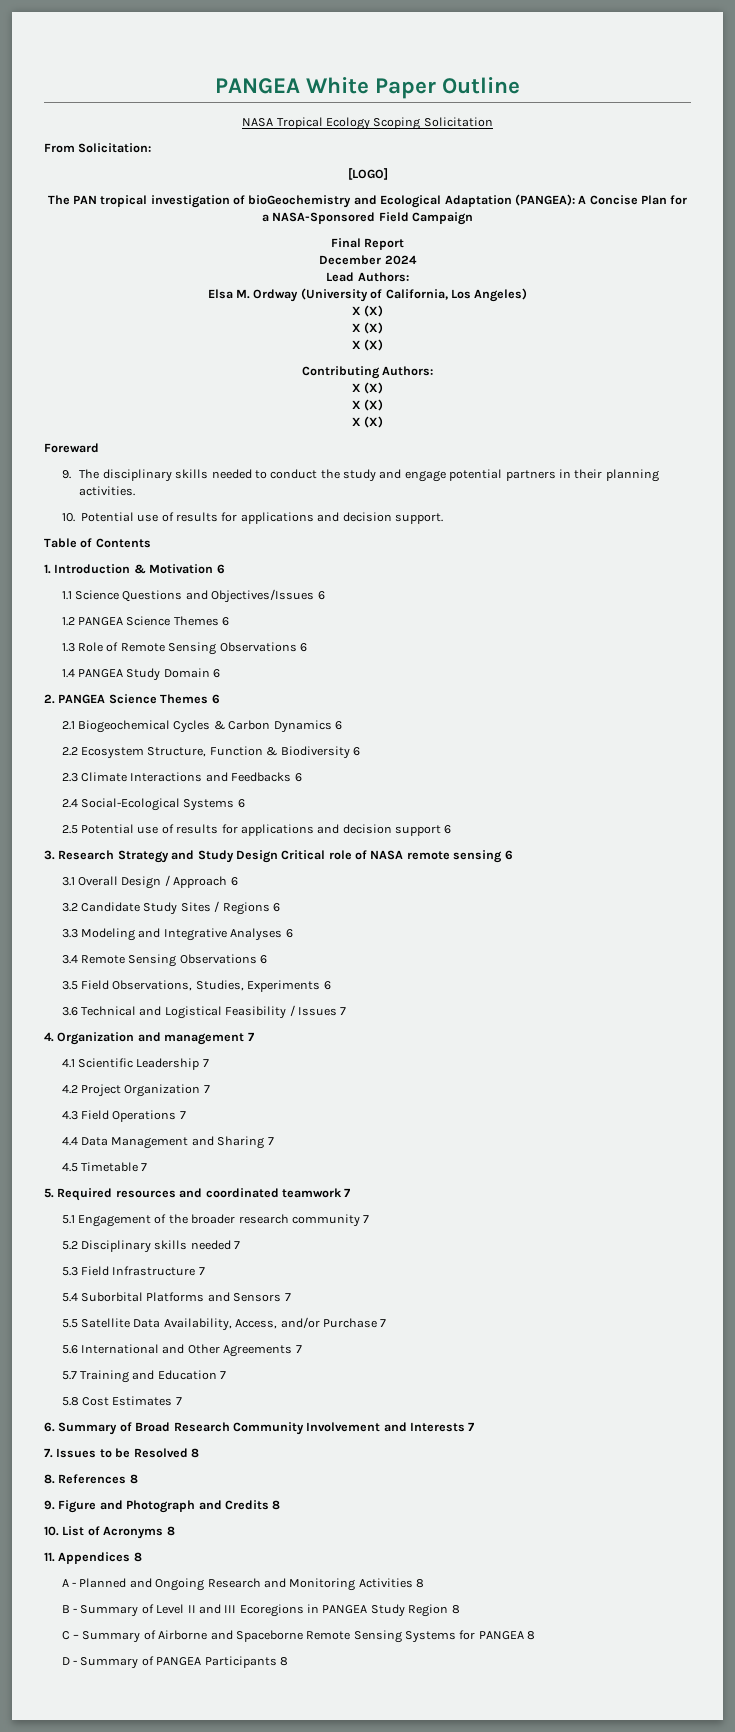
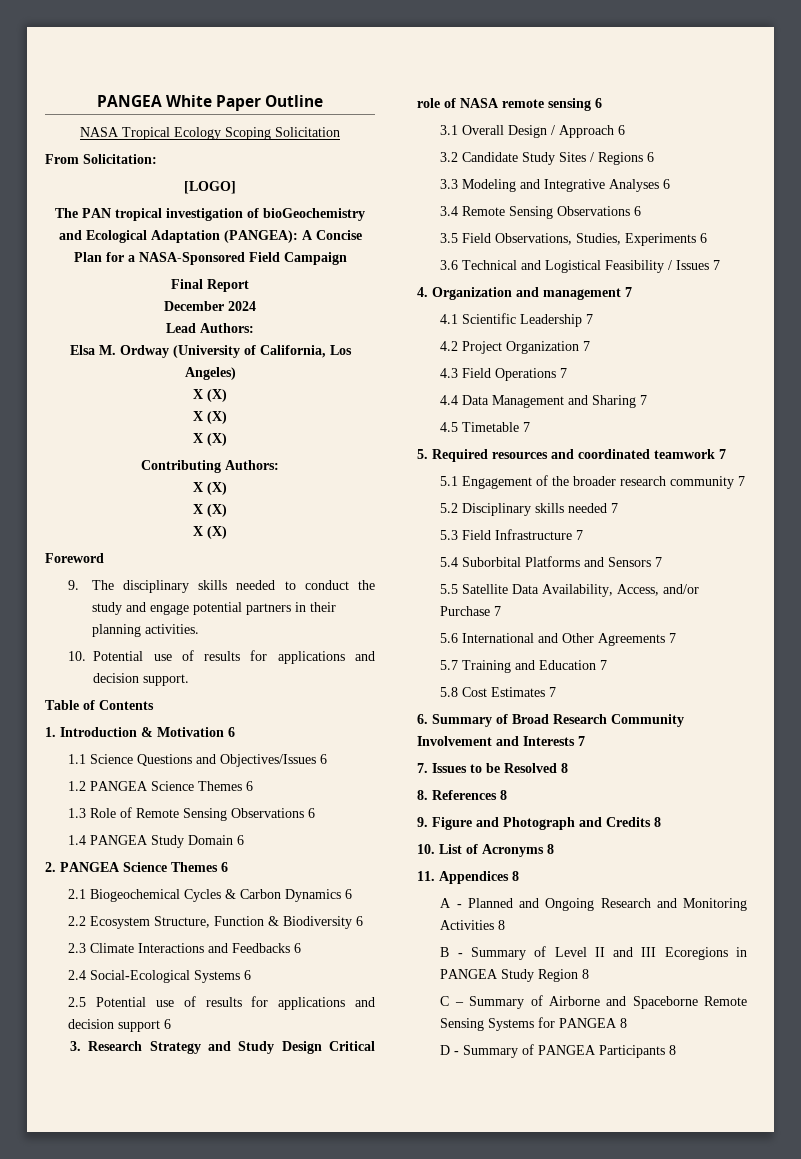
- Foreward
+ Foreword

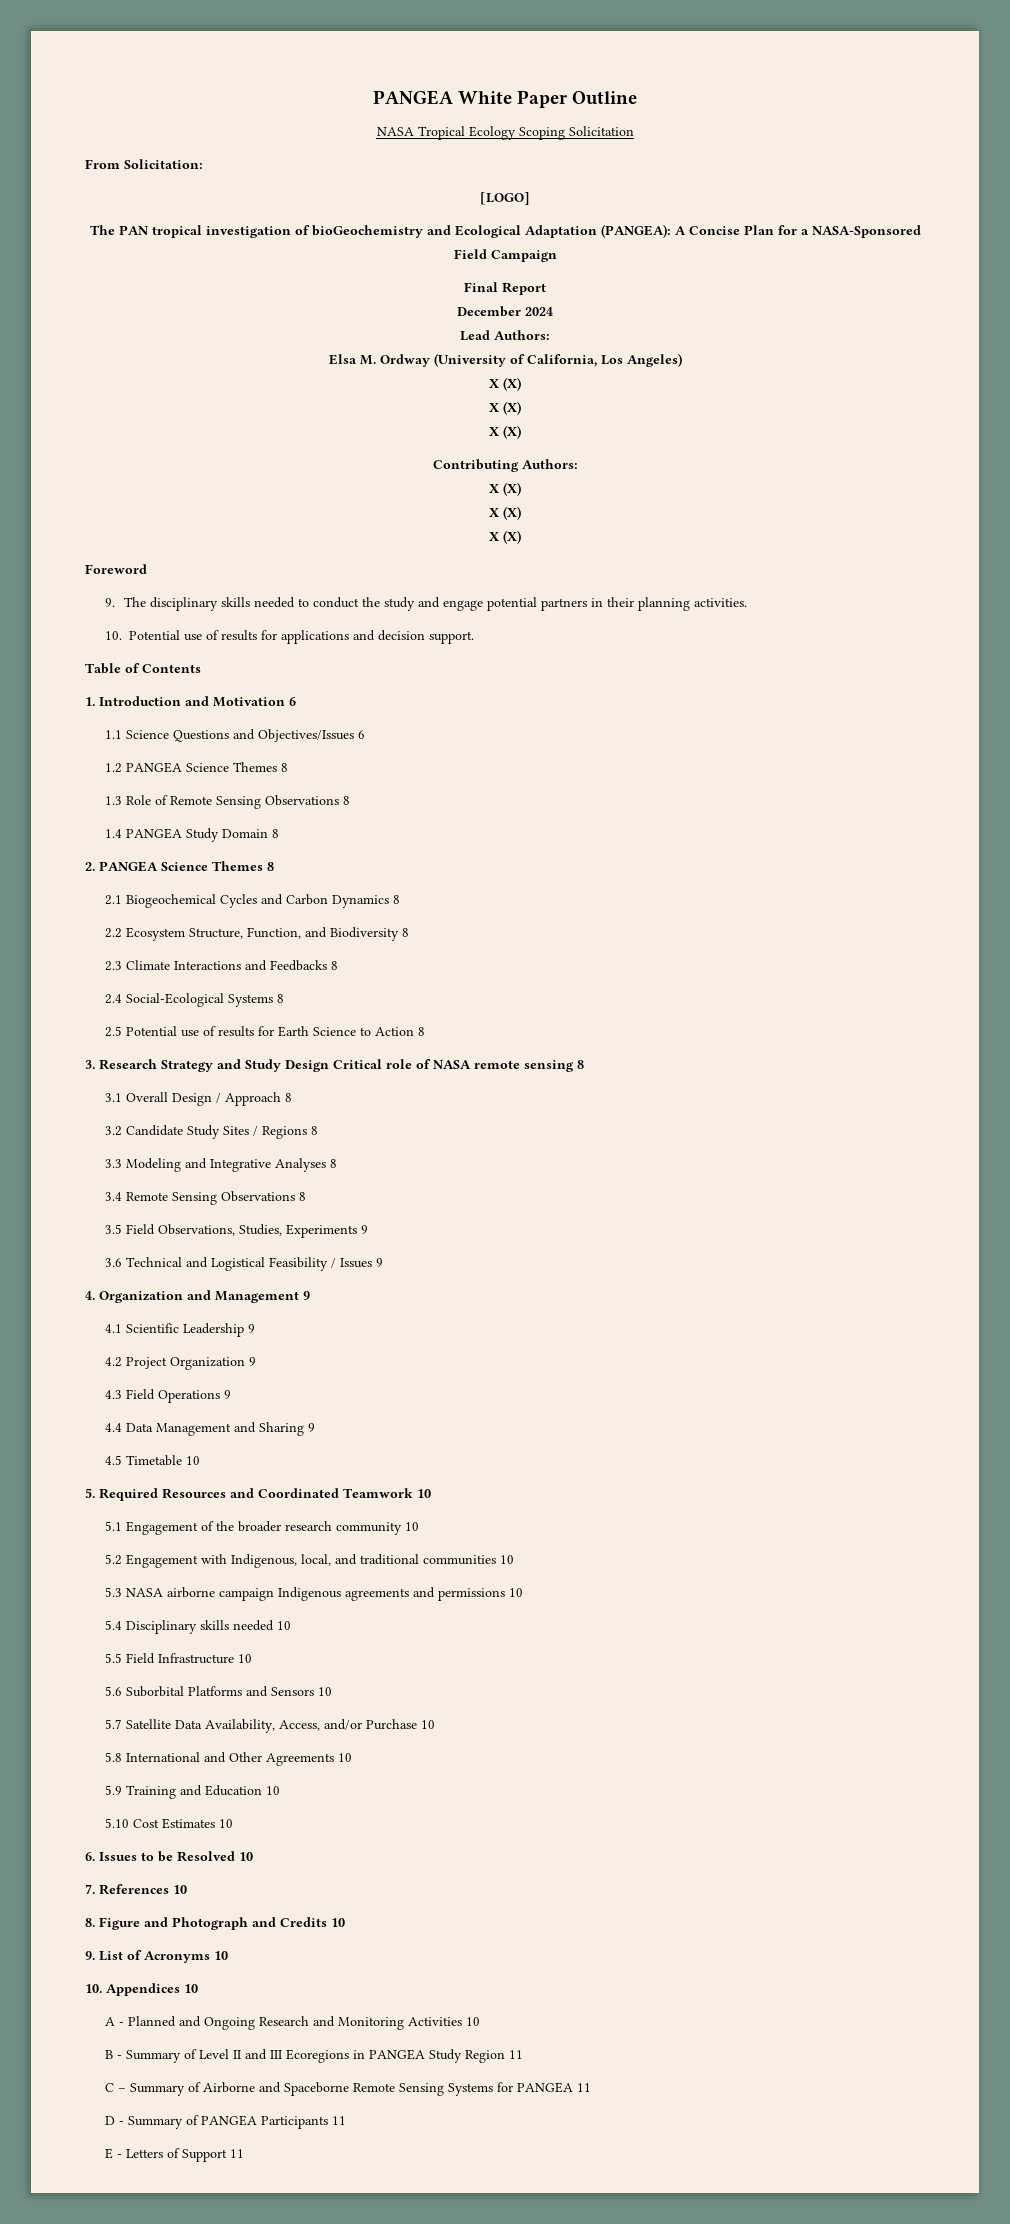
- 1. Introduction & Motivation 6
+ 1. Introduction and Motivation 6
- 1.2 PANGEA Science Themes 6
+ 1.2 PANGEA Science Themes 8
- 1.3 Role of Remote Sensing Observations 6
+ 1.3 Role of Remote Sensing Observations 8
- 1.4 PANGEA Study Domain 6
+ 1.4 PANGEA Study Domain 8
- 2. PANGEA Science Themes 6
+ 2. PANGEA Science Themes 8
- 2.1 Biogeochemical Cycles & Carbon Dynamics 6
+ 2.1 Biogeochemical Cycles and Carbon Dynamics 8
- 2.2 Ecosystem Structure, Function & Biodiversity 6
+ 2.2 Ecosystem Structure, Function, and Biodiversity 8
- 2.3 Climate Interactions and Feedbacks 6
+ 2.3 Climate Interactions and Feedbacks 8
- 2.4 Social-Ecological Systems 6
+ 2.4 Social-Ecological Systems 8
- 2.5 Potential use of results for applications and decision support 6
+ 2.5 Potential use of results for Earth Science to Action 8
- 3. Research Strategy and Study Design Critical role of NASA remote sensing 6
+ 3. Research Strategy and Study Design Critical role of NASA remote sensing 8
- 3.1 Overall Design / Approach 6
+ 3.1 Overall Design / Approach 8
- 3.2 Candidate Study Sites / Regions 6
+ 3.2 Candidate Study Sites / Regions 8
- 3.3 Modeling and Integrative Analyses 6
+ 3.3 Modeling and Integrative Analyses 8
- 3.4 Remote Sensing Observations 6
+ 3.4 Remote Sensing Observations 8
- 3.5 Field Observations, Studies, Experiments 6
+ 3.5 Field Observations, Studies, Experiments 9
- 3.6 Technical and Logistical Feasibility / Issues 7
+ 3.6 Technical and Logistical Feasibility / Issues 9
- 4. Organization and management 7
+ 4. Organization and Management 9
- 4.1 Scientific Leadership 7
+ 4.1 Scientific Leadership 9
- 4.2 Project Organization 7
+ 4.2 Project Organization 9
- 4.3 Field Operations 7
+ 4.3 Field Operations 9
- 4.4 Data Management and Sharing 7
+ 4.4 Data Management and Sharing 9
- 4.5 Timetable 7
+ 4.5 Timetable 10
- 5. Required resources and coordinated teamwork 7
+ 5. Required Resources and Coordinated Teamwork 10
- 5.1 Engagement of the broader research community 7
+ 5.1 Engagement of the broader research community 10
- 5.2 Disciplinary skills needed 7
- 5.3 Field Infrastructure 7
- 5.4 Suborbital Platforms and Sensors 7
- 5.5 Satellite Data Availability, Access, and/or Purchase 7
- 5.6 International and Other Agreements 7
- 5.7 Training and Education 7
- 5.8 Cost Estimates 7
+ 5.2 Engagement with Indigenous, local, and traditional communities 10
+ 5.3 NASA airborne campaign Indigenous agreements and permissions 10
+ 5.4 Disciplinary skills needed 10
+ 5.5 Field Infrastructure 10
+ 5.6 Suborbital Platforms and Sensors 10
+ 5.7 Satellite Data Availability, Access, and/or Purchase 10
+ 5.8 International and Other Agreements 10
+ 5.9 Training and Education 10
+ 5.10 Cost Estimates 10
- 6. Summary of Broad Research Community Involvement and Interests 7
- 7. Issues to be Resolved 8
- 8. References 8
- 9. Figure and Photograph and Credits 8
- 10. List of Acronyms 8
- 11. Appendices 8
+ 6. Issues to be Resolved 10
+ 7. References 10
+ 8. Figure and Photograph and Credits 10
+ 9. List of Acronyms 10
+ 10. Appendices 10
- A - Planned and Ongoing Research and Monitoring Activities 8
+ A - Planned and Ongoing Research and Monitoring Activities 10
- B - Summary of Level II and III Ecoregions in PANGEA Study Region 8
+ B - Summary of Level II and III Ecoregions in PANGEA Study Region 11
- C – Summary of Airborne and Spaceborne Remote Sensing Systems for PANGEA 8
+ C – Summary of Airborne and Spaceborne Remote Sensing Systems for PANGEA 11
- D - Summary of PANGEA Participants 8
+ D - Summary of PANGEA Participants 11
+ E - Letters of Support 11

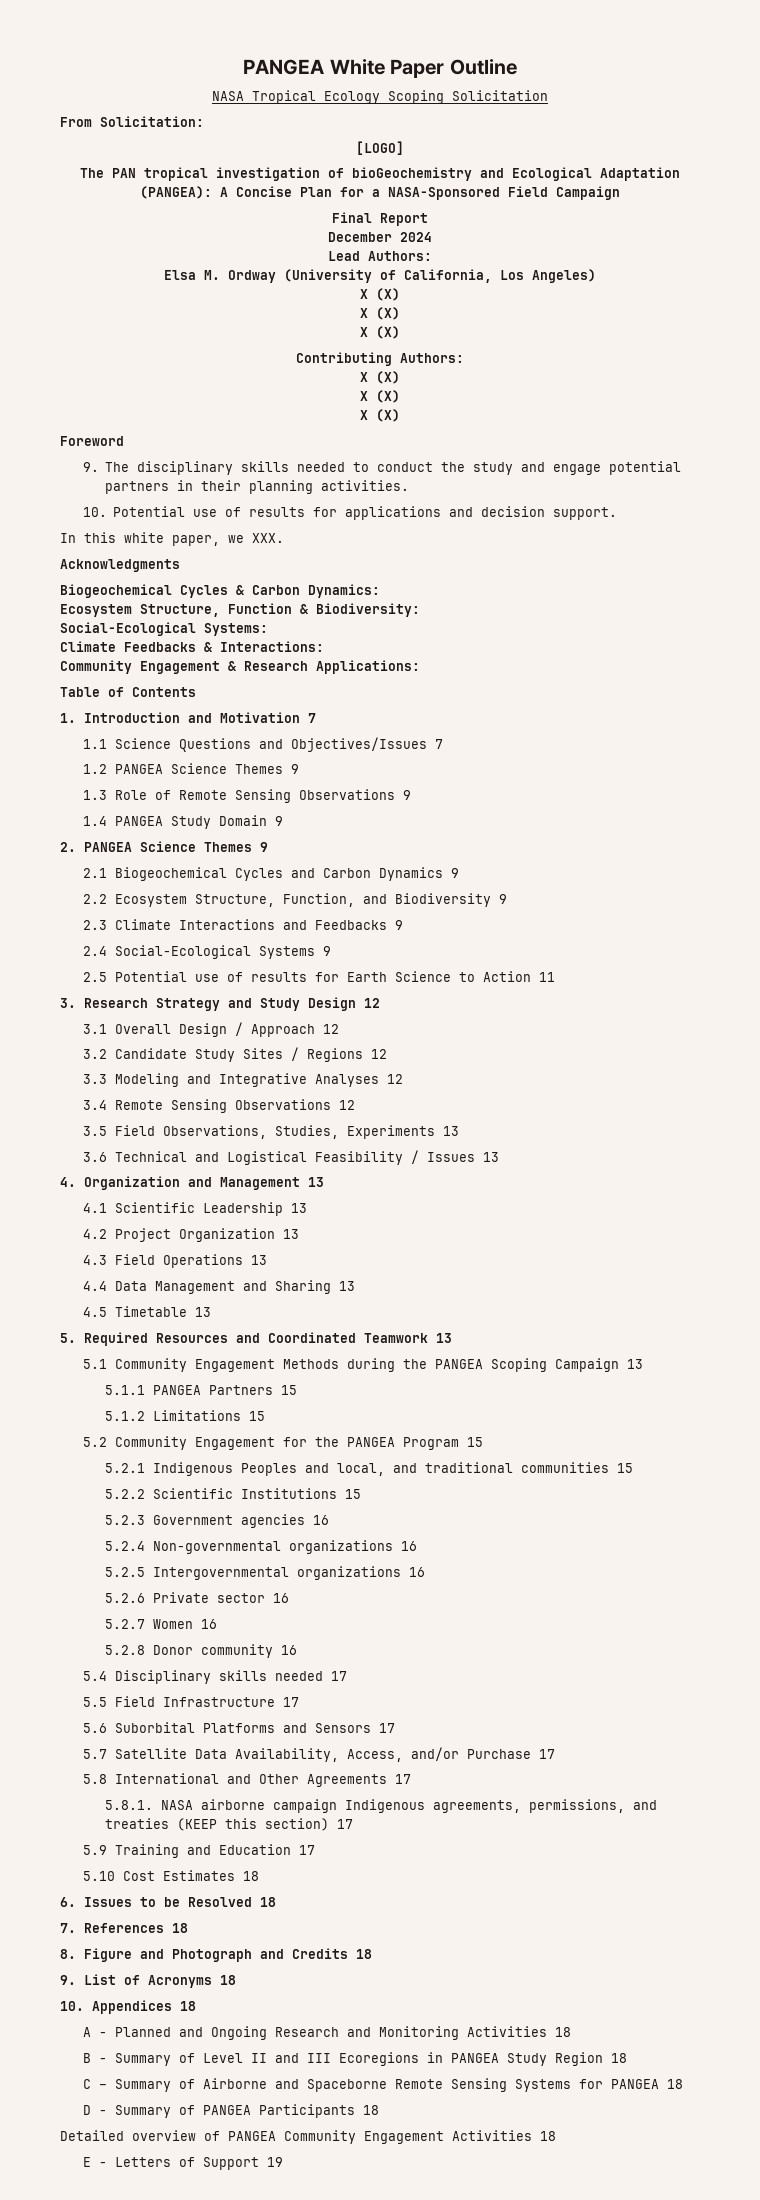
+ In this white paper, we XXX.
+ Acknowledgments
+ Biogeochemical Cycles & Carbon Dynamics:
+ Ecosystem Structure, Function & Biodiversity:
+ Social-Ecological Systems:
+ Climate Feedbacks & Interactions:
+ Community Engagement & Research Applications:
- 1. Introduction and Motivation 6
+ 1. Introduction and Motivation 7
- 1.1 Science Questions and Objectives/Issues 6
+ 1.1 Science Questions and Objectives/Issues 7
- 1.2 PANGEA Science Themes 8
+ 1.2 PANGEA Science Themes 9
- 1.3 Role of Remote Sensing Observations 8
+ 1.3 Role of Remote Sensing Observations 9
- 1.4 PANGEA Study Domain 8
+ 1.4 PANGEA Study Domain 9
- 2. PANGEA Science Themes 8
+ 2. PANGEA Science Themes 9
- 2.1 Biogeochemical Cycles and Carbon Dynamics 8
+ 2.1 Biogeochemical Cycles and Carbon Dynamics 9
- 2.2 Ecosystem Structure, Function, and Biodiversity 8
+ 2.2 Ecosystem Structure, Function, and Biodiversity 9
- 2.3 Climate Interactions and Feedbacks 8
+ 2.3 Climate Interactions and Feedbacks 9
- 2.4 Social-Ecological Systems 8
+ 2.4 Social-Ecological Systems 9
- 2.5 Potential use of results for Earth Science to Action 8
+ 2.5 Potential use of results for Earth Science to Action 11
- 3. Research Strategy and Study Design Critical role of NASA remote sensing 8
+ 3. Research Strategy and Study Design 12
- 3.1 Overall Design / Approach 8
+ 3.1 Overall Design / Approach 12
- 3.2 Candidate Study Sites / Regions 8
+ 3.2 Candidate Study Sites / Regions 12
- 3.3 Modeling and Integrative Analyses 8
+ 3.3 Modeling and Integrative Analyses 12
- 3.4 Remote Sensing Observations 8
+ 3.4 Remote Sensing Observations 12
- 3.5 Field Observations, Studies, Experiments 9
+ 3.5 Field Observations, Studies, Experiments 13
- 3.6 Technical and Logistical Feasibility / Issues 9
+ 3.6 Technical and Logistical Feasibility / Issues 13
- 4. Organization and Management 9
+ 4. Organization and Management 13
- 4.1 Scientific Leadership 9
+ 4.1 Scientific Leadership 13
- 4.2 Project Organization 9
+ 4.2 Project Organization 13
- 4.3 Field Operations 9
+ 4.3 Field Operations 13
- 4.4 Data Management and Sharing 9
+ 4.4 Data Management and Sharing 13
- 4.5 Timetable 10
+ 4.5 Timetable 13
- 5. Required Resources and Coordinated Teamwork 10
+ 5. Required Resources and Coordinated Teamwork 13
- 5.1 Engagement of the broader research community 10
- 5.2 Engagement with Indigenous, local, and traditional communities 10
- 5.3 NASA airborne campaign Indigenous agreements and permissions 10
+ 5.1 Community Engagement Methods during the PANGEA Scoping Campaign 13
+ 5.1.1 PANGEA Partners 15
+ 5.1.2 Limitations 15
+ 5.2 Community Engagement for the PANGEA Program 15
+ 5.2.1 Indigenous Peoples and local, and traditional communities 15
+ 5.2.2 Scientific Institutions 15
+ 5.2.3 Government agencies 16
+ 5.2.4 Non-governmental organizations 16
+ 5.2.5 Intergovernmental organizations 16
+ 5.2.6 Private sector 16
+ 5.2.7 Women 16
+ 5.2.8 Donor community 16
- 5.4 Disciplinary skills needed 10
+ 5.4 Disciplinary skills needed 17
- 5.5 Field Infrastructure 10
+ 5.5 Field Infrastructure 17
- 5.6 Suborbital Platforms and Sensors 10
+ 5.6 Suborbital Platforms and Sensors 17
- 5.7 Satellite Data Availability, Access, and/or Purchase 10
+ 5.7 Satellite Data Availability, Access, and/or Purchase 17
- 5.8 International and Other Agreements 10
+ 5.8 International and Other Agreements 17
+ 5.8.1. NASA airborne campaign Indigenous agreements, permissions, and treaties (KEEP this section) 17
- 5.9 Training and Education 10
+ 5.9 Training and Education 17
- 5.10 Cost Estimates 10
+ 5.10 Cost Estimates 18
- 6. Issues to be Resolved 10
+ 6. Issues to be Resolved 18
- 7. References 10
+ 7. References 18
- 8. Figure and Photograph and Credits 10
+ 8. Figure and Photograph and Credits 18
- 9. List of Acronyms 10
+ 9. List of Acronyms 18
- 10. Appendices 10
+ 10. Appendices 18
- A - Planned and Ongoing Research and Monitoring Activities 10
+ A - Planned and Ongoing Research and Monitoring Activities 18
- B - Summary of Level II and III Ecoregions in PANGEA Study Region 11
+ B - Summary of Level II and III Ecoregions in PANGEA Study Region 18
- C – Summary of Airborne and Spaceborne Remote Sensing Systems for PANGEA 11
+ C – Summary of Airborne and Spaceborne Remote Sensing Systems for PANGEA 18
- D - Summary of PANGEA Participants 11
+ D - Summary of PANGEA Participants 18
+ Detailed overview of PANGEA Community Engagement Activities 18
- E - Letters of Support 11
+ E - Letters of Support 19

